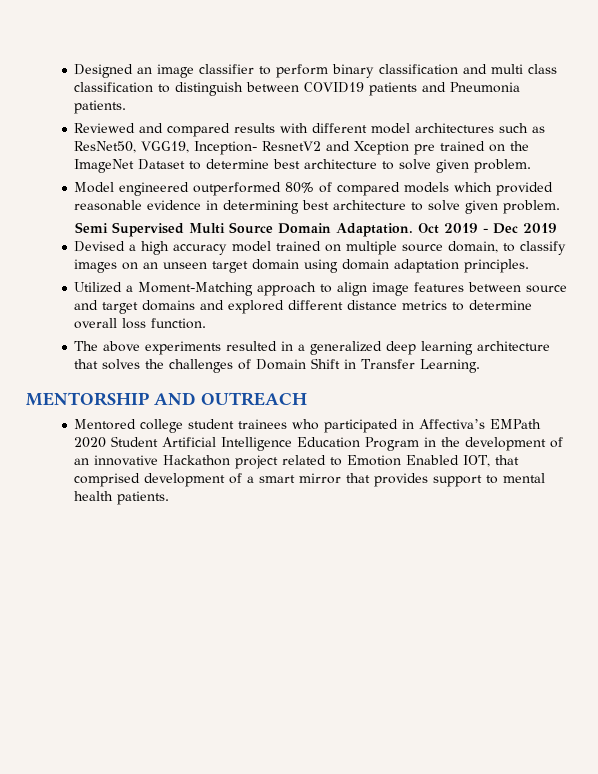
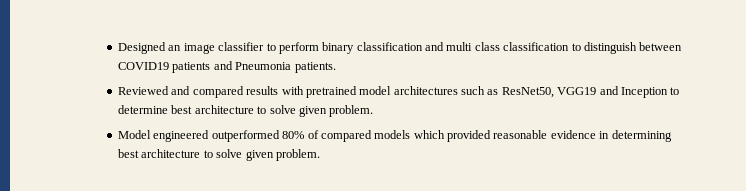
- Reviewed and compared results with different model architectures such as ResNet50, VGG19, Inception- ResnetV2 and Xception pre trained on the ImageNet Dataset to determine best architecture to solve given problem.
+ Reviewed and compared results with pretrained model architectures such as ResNet50, VGG19 and Inception to determine best architecture to solve given problem.
- Semi Supervised Multi Source Domain Adaptation. Oct 2019 - Dec 2019
- Devised a high accuracy model trained on multiple source domain, to classify images on an unseen target domain using domain adaptation principles.
- Utilized a Moment-Matching approach to align image features between source and target domains and explored different distance metrics to determine overall loss function.
- The above experiments resulted in a generalized deep learning architecture that solves the challenges of Domain Shift in Transfer Learning.
- MENTORSHIP AND OUTREACH
- Mentored college student trainees who participated in Affectiva’s EMPath 2020 Student Artificial Intelligence Education Program in the development of an innovative Hackathon project related to Emotion Enabled IOT, that comprised development of a smart mirror that provides support to mental health patients.

